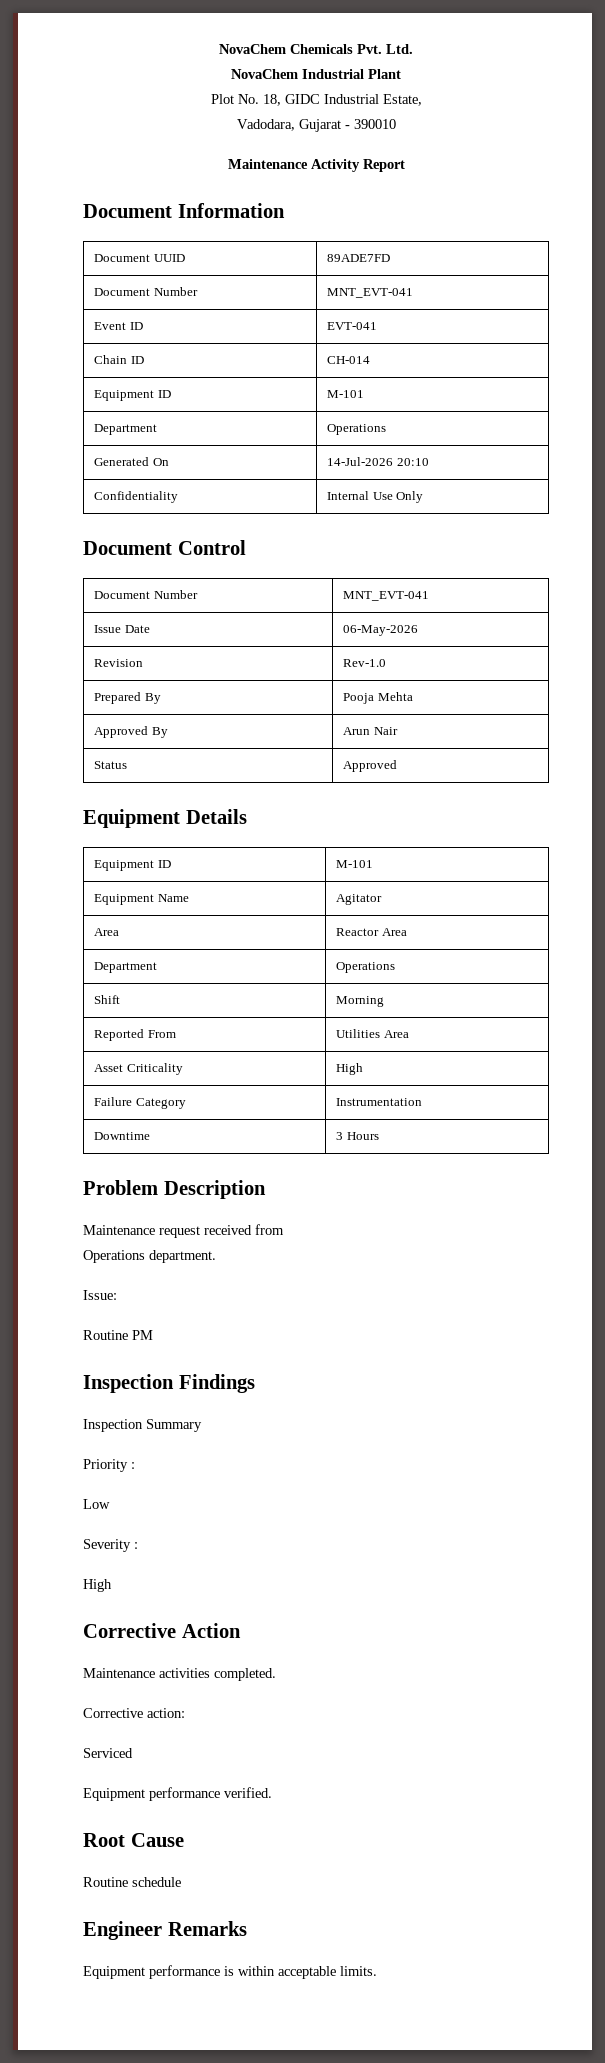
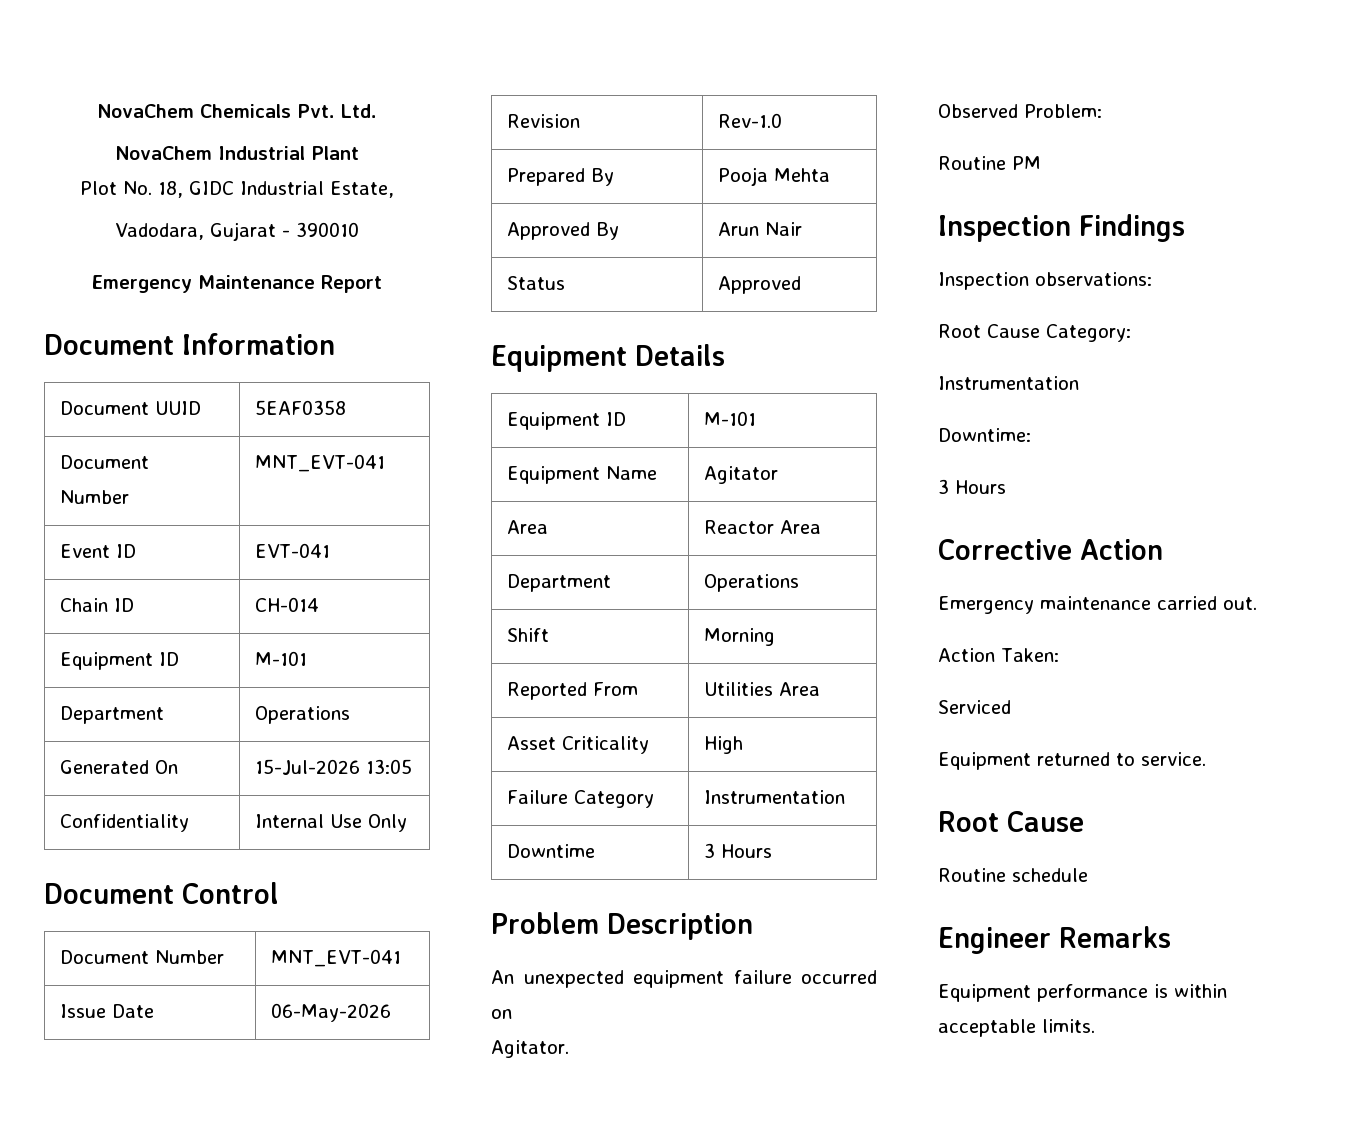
- Maintenance Activity Report
+ Emergency Maintenance Report
- Document UUID | 89ADE7FD
+ Document UUID | 5EAF0358
- Generated On | 14-Jul-2026 20:10
+ Generated On | 15-Jul-2026 13:05
- Maintenance request received from
- Operations department.
- Issue:
+ An unexpected equipment failure occurred on
+ Agitator.
+ Observed Problem:
- Inspection Summary
- Priority :
- Low
- Severity :
- High
+ Inspection observations:
+ Root Cause Category:
+ Instrumentation
+ Downtime:
+ 3 Hours
  Corrective Action
- Maintenance activities completed.
- Corrective action:
+ Emergency maintenance carried out.
+ Action Taken:
- Equipment performance verified.
+ Equipment returned to service.

